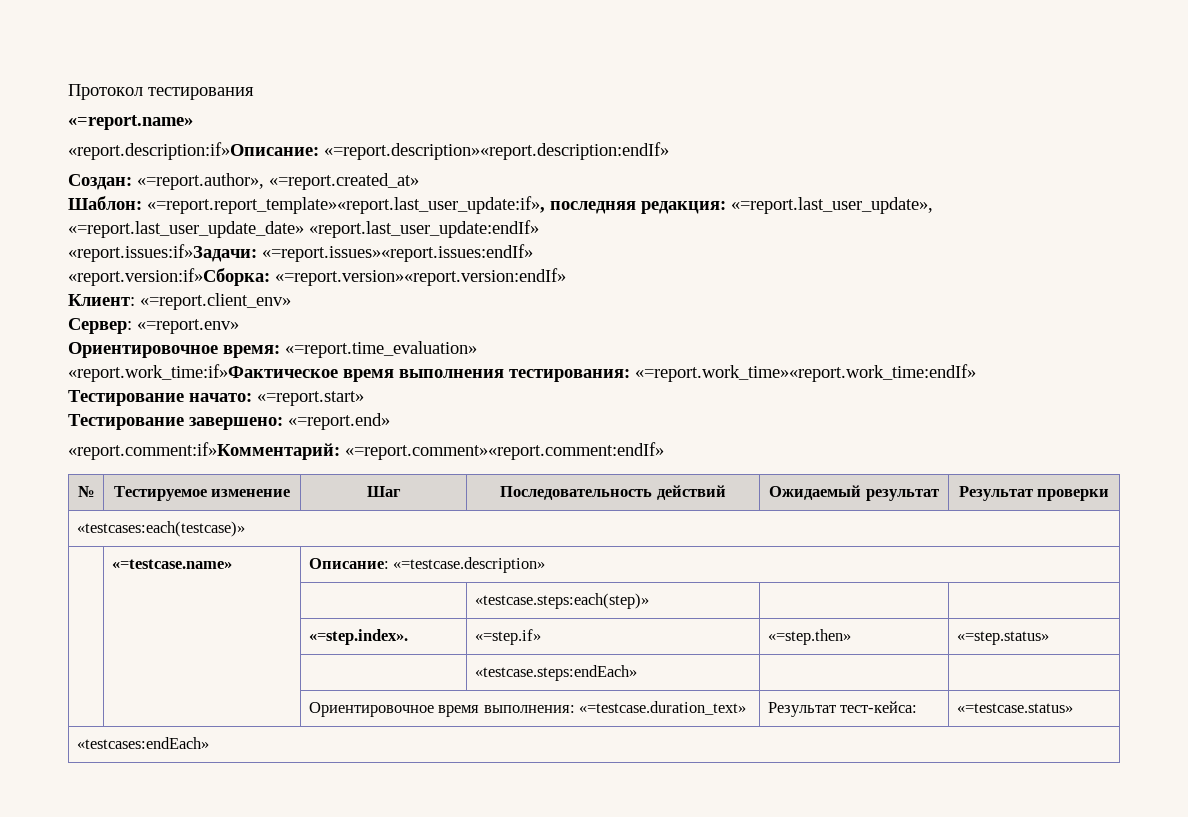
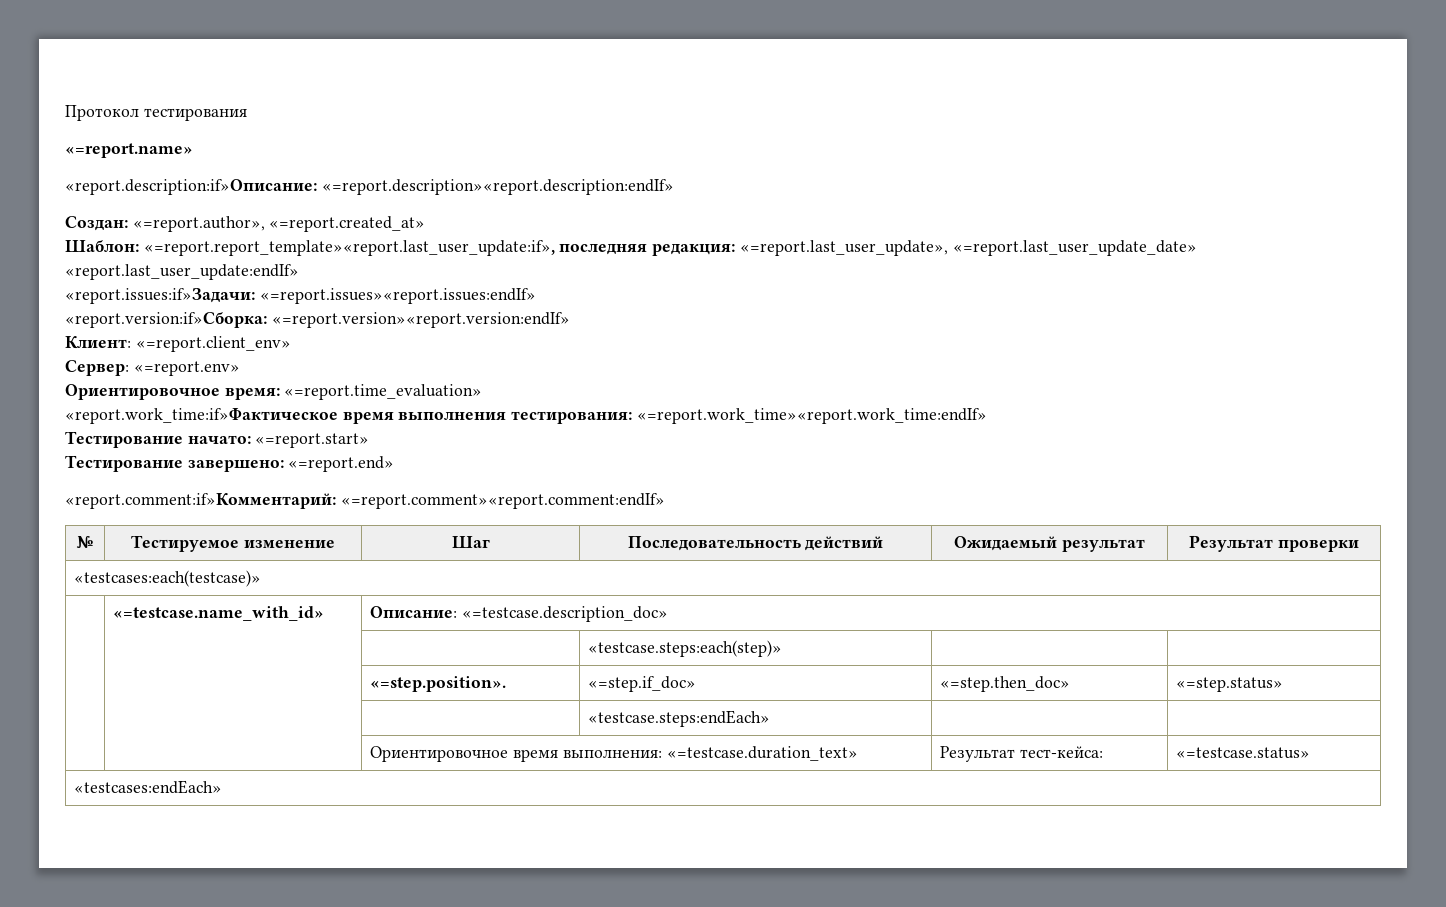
- | «=testcase.name» | Описание: «=testcase.description»
+ | «=testcase.name_with_id» | Описание: «=testcase.description_doc»
- | | «=step.index». | «=step.if» | «=step.then» | «=step.status»
+ | | «=step.position». | «=step.if_doc» | «=step.then_doc» | «=step.status»

